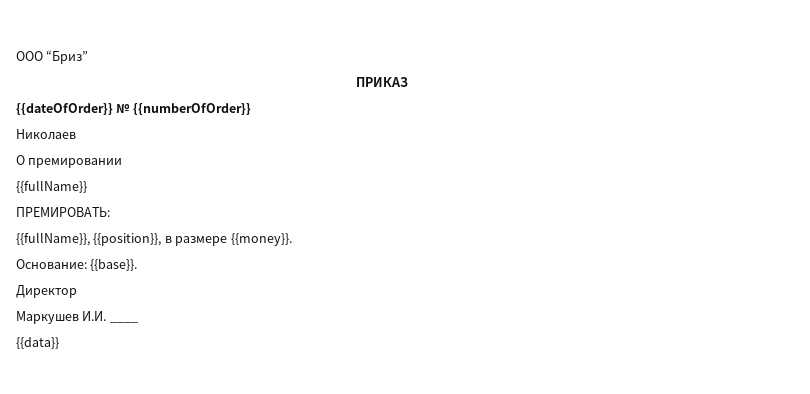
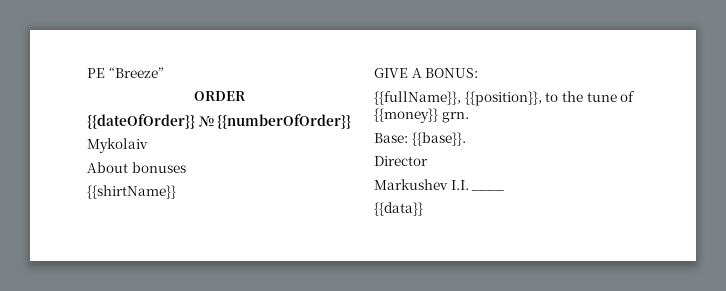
- ООО “Бриз”
- ПРИКАЗ
+ PE “Breeze”
+ ORDER
- Николаев
- О премировании
- {{fullName}}
- ПРЕМИРОВАТЬ:
- {{fullName}}, {{position}}, в размере {{money}}.
- Основание: {{base}}.
- Директор
- Маркушев И.И. ____
+ Mykolaiv
+ About bonuses
+ {{shirtName}}
+ GIVE A BONUS:
+ {{fullName}}, {{position}}, to the tune of {{money}} grn.
+ Base: {{base}}.
+ Director
+ Markushev I.I. ____

